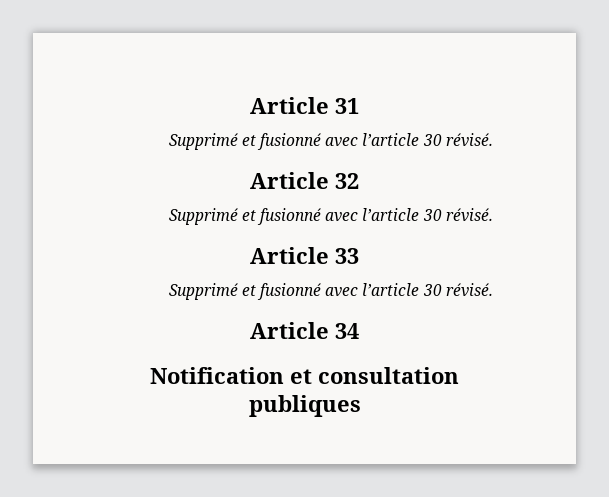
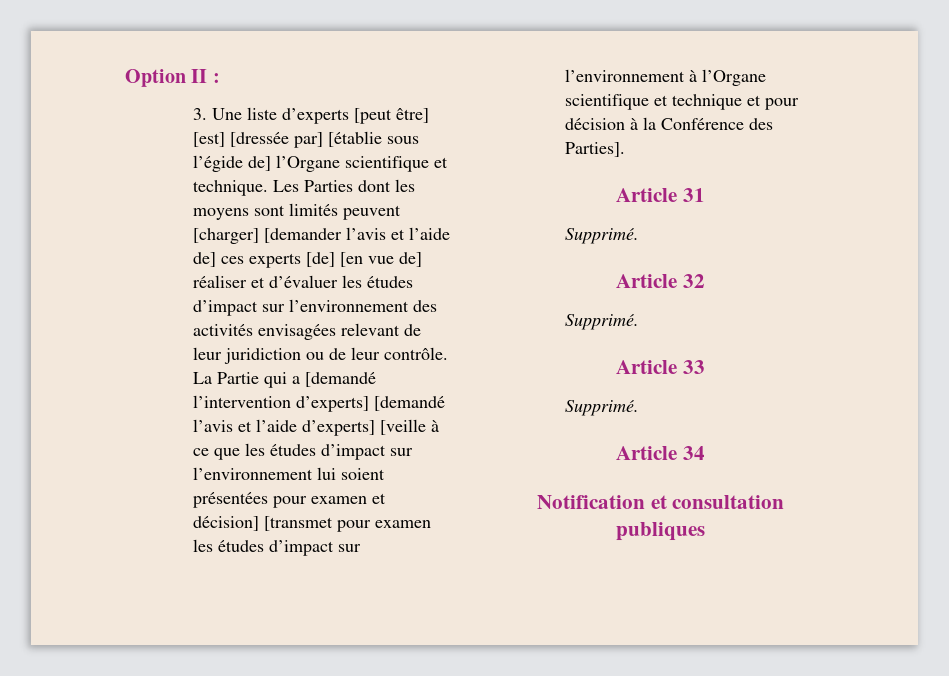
+ Option II :
+ 3. Une liste d’experts [peut être] [est] [dressée par] [établie sous l’égide de] l’Organe scientifique et technique. Les Parties dont les moyens sont limités peuvent [charger] [demander l’avis et l’aide de] ces experts [de] [en vue de] réaliser et d’évaluer les études d’impact sur l’environnement des activités envisagées relevant de leur juridiction ou de leur contrôle. La Partie qui a [demandé l’intervention d’experts] [demandé l’avis et l’aide d’experts] [veille à ce que les études d’impact sur l’environnement lui soient présentées pour examen et décision] [transmet pour examen les études d’impact sur l’environnement à l’Organe scientifique et technique et pour décision à la Conférence des Parties].
  Article 31
- Supprimé et fusionné avec l’article 30 révisé.
+ Supprimé.
  Article 32
- Supprimé et fusionné avec l’article 30 révisé.
+ Supprimé.
  Article 33
- Supprimé et fusionné avec l’article 30 révisé.
+ Supprimé.

